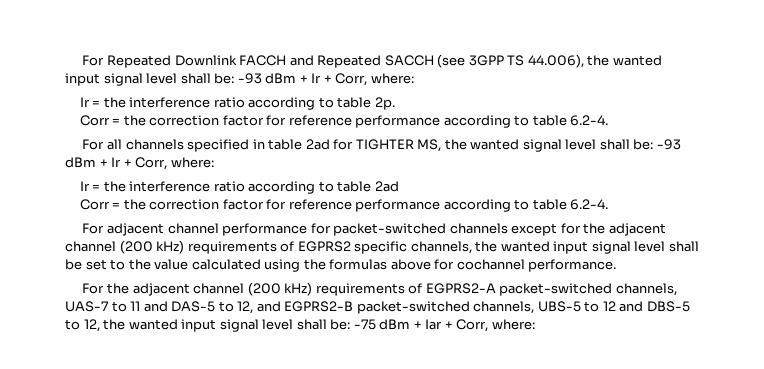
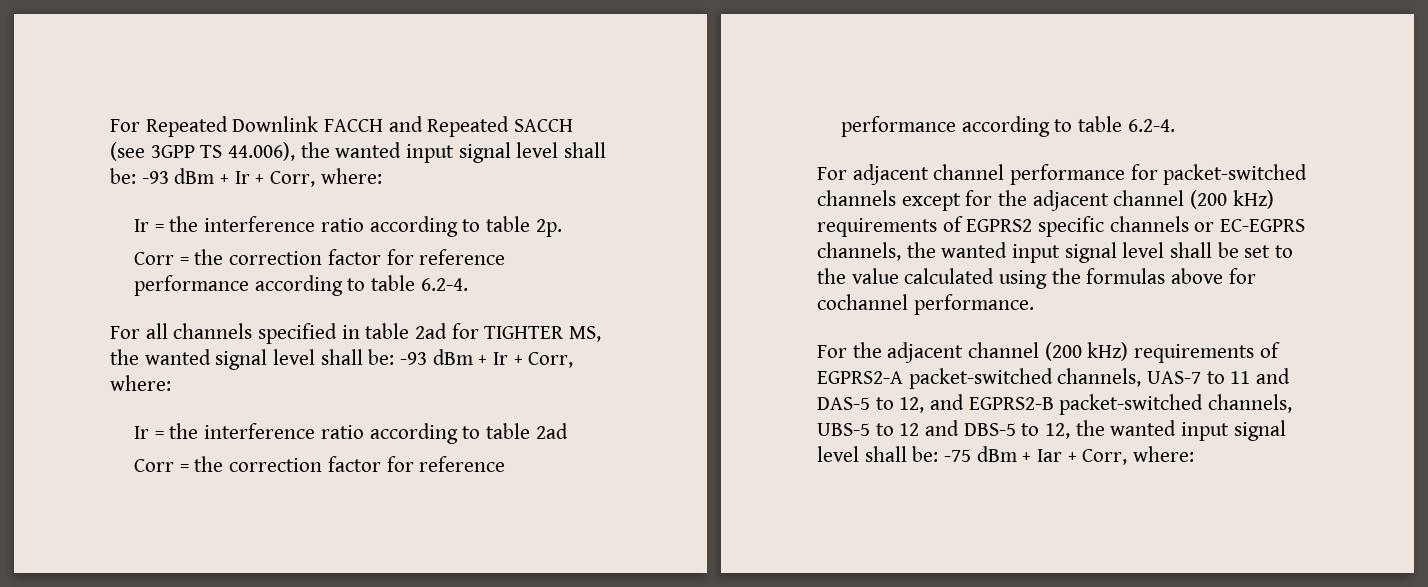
- For adjacent channel performance for packet-switched channels except for the adjacent channel (200 kHz) requirements of EGPRS2 specific channels, the wanted input signal level shall be set to the value calculated using the formulas above for cochannel performance.
+ For adjacent channel performance for packet-switched channels except for the adjacent channel (200 kHz) requirements of EGPRS2 specific channels or EC-EGPRS channels, the wanted input signal level shall be set to the value calculated using the formulas above for cochannel performance.

